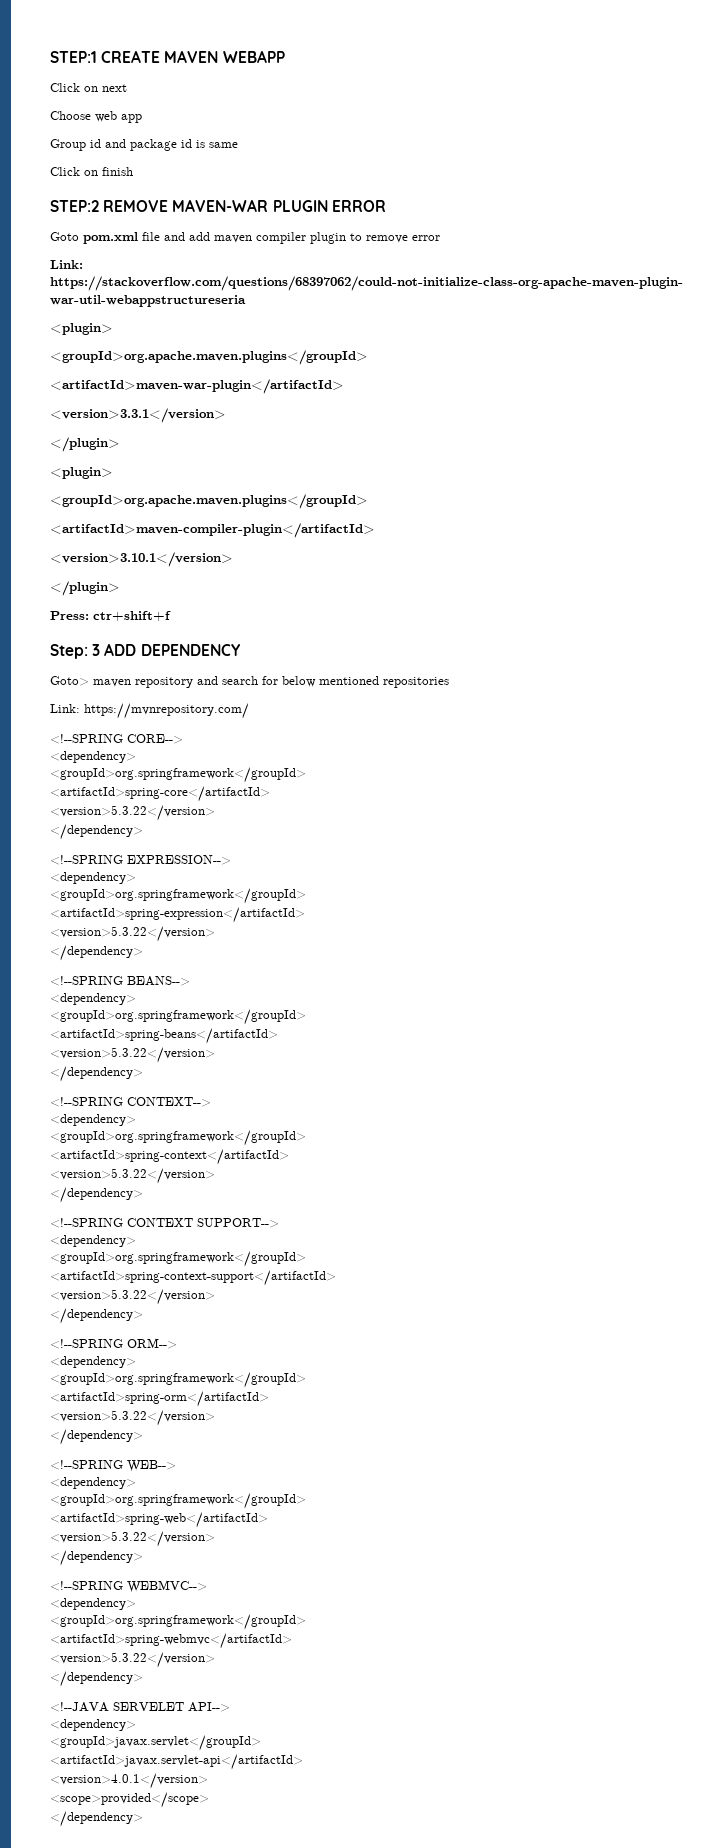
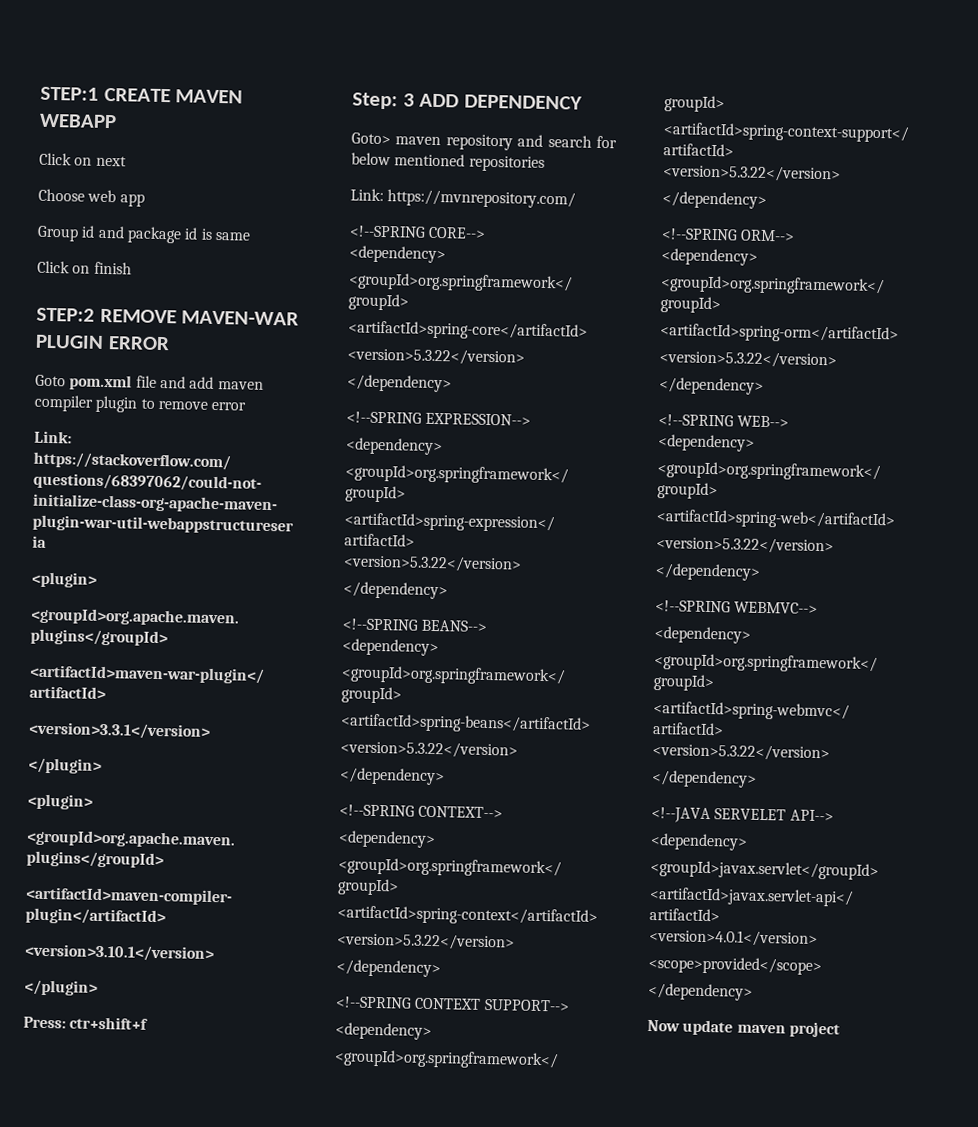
+ Now update maven project

